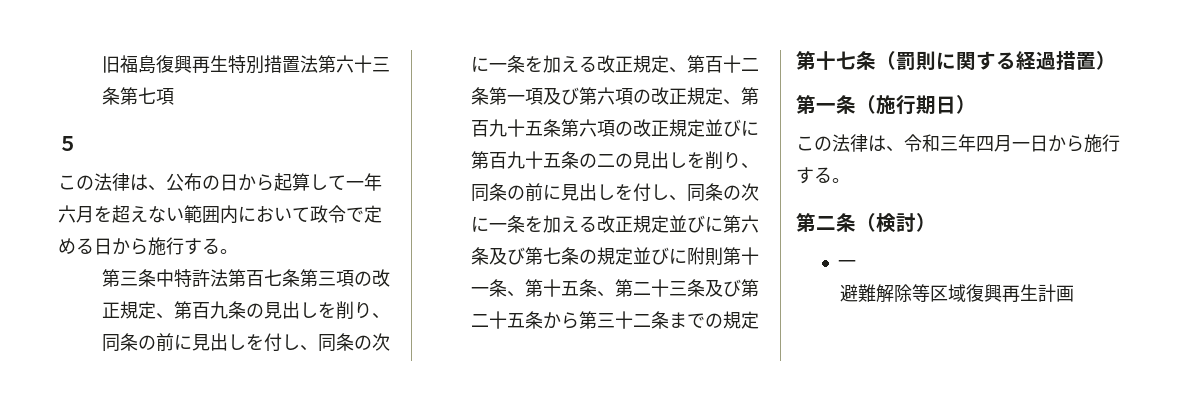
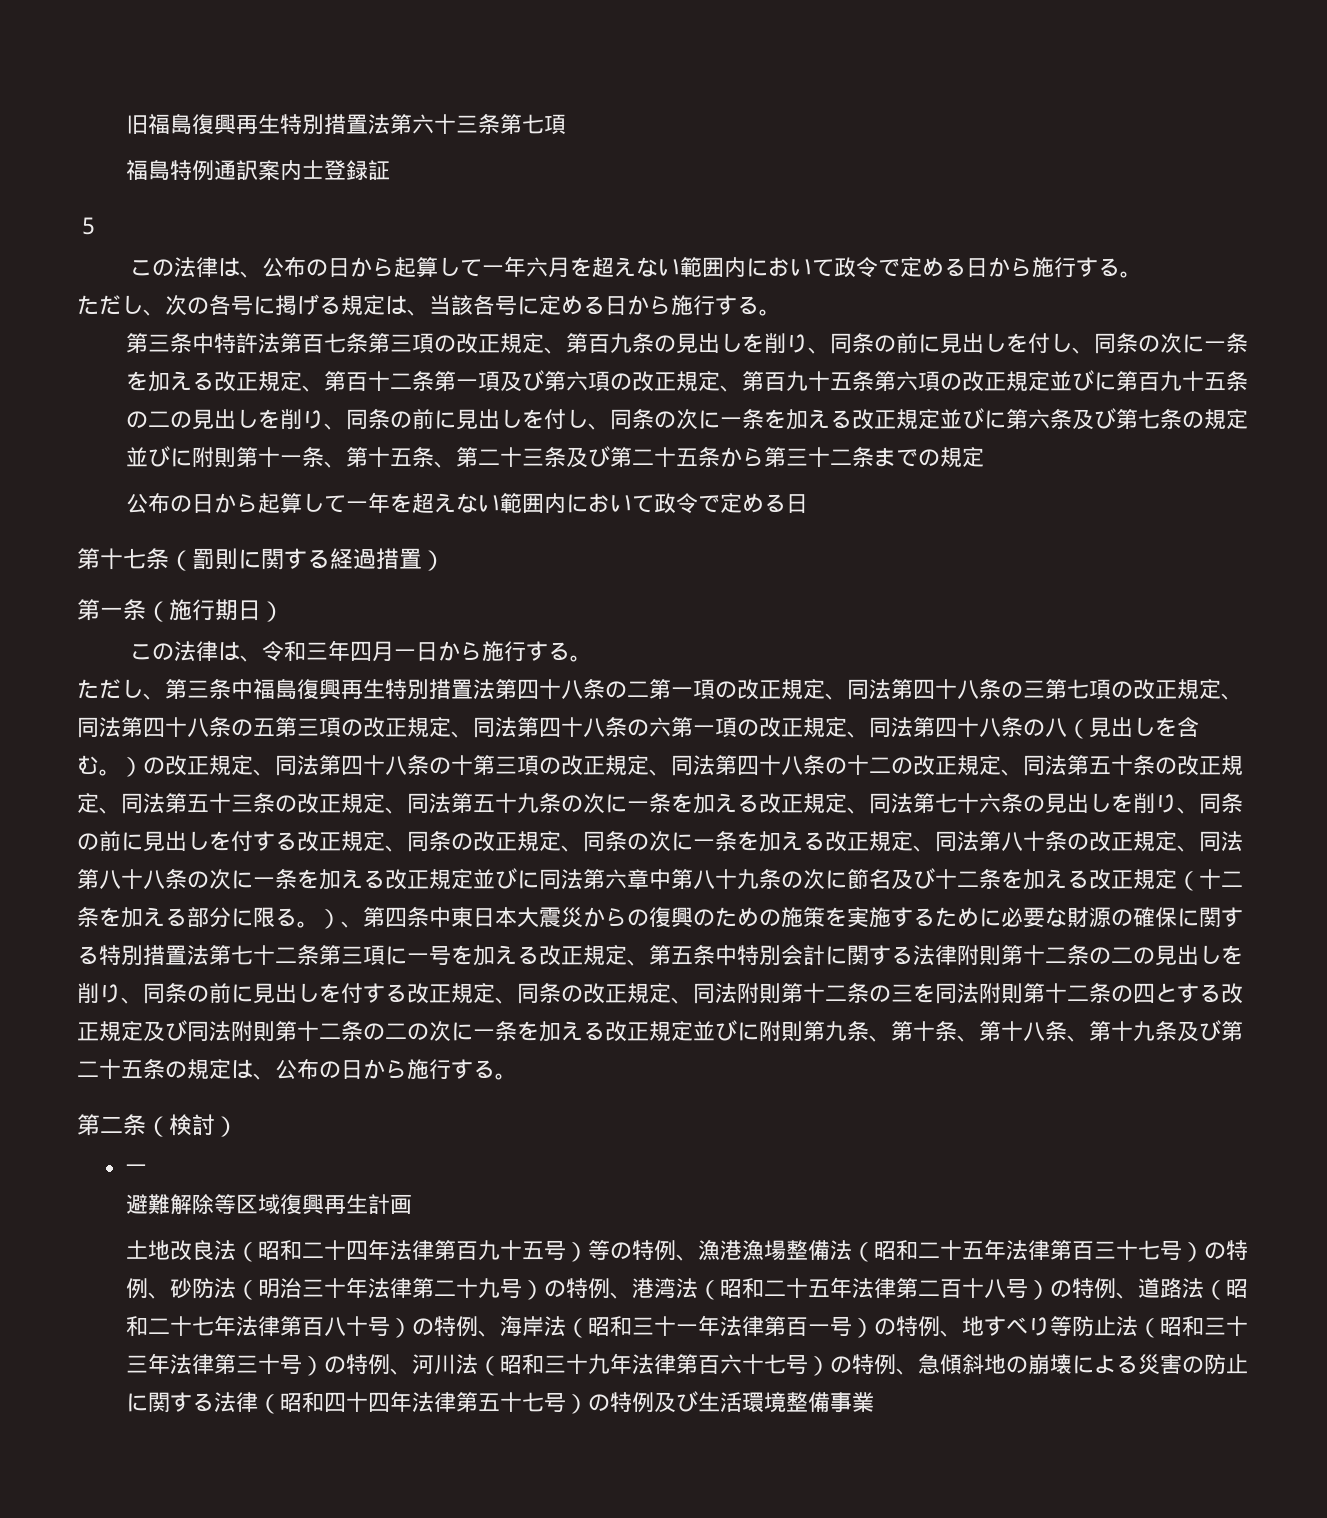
+ 福島特例通訳案内士登録証
+ ただし、次の各号に掲げる規定は、当該各号に定める日から施行する。
+ 公布の日から起算して一年を超えない範囲内において政令で定める日
+ ただし、第三条中福島復興再生特別措置法第四十八条の二第一項の改正規定、同法第四十八条の三第七項の改正規定、同法第四十八条の五第三項の改正規定、同法第四十八条の六第一項の改正規定、同法第四十八条の八（見出しを含む。）の改正規定、同法第四十八条の十第三項の改正規定、同法第四十八条の十二の改正規定、同法第五十条の改正規定、同法第五十三条の改正規定、同法第五十九条の次に一条を加える改正規定、同法第七十六条の見出しを削り、同条の前に見出しを付する改正規定、同条の改正規定、同条の次に一条を加える改正規定、同法第八十条の改正規定、同法第八十八条の次に一条を加える改正規定並びに同法第六章中第八十九条の次に節名及び十二条を加える改正規定（十二条を加える部分に限る。）、第四条中東日本大震災からの復興のための施策を実施するために必要な財源の確保に関する特別措置法第七十二条第三項に一号を加える改正規定、第五条中特別会計に関する法律附則第十二条の二の見出しを削り、同条の前に見出しを付する改正規定、同条の改正規定、同法附則第十二条の三を同法附則第十二条の四とする改正規定及び同法附則第十二条の二の次に一条を加える改正規定並びに附則第九条、第十条、第十八条、第十九条及び第二十五条の規定は、公布の日から施行する。
+ 土地改良法（昭和二十四年法律第百九十五号）等の特例、漁港漁場整備法（昭和二十五年法律第百三十七号）の特例、砂防法（明治三十年法律第二十九号）の特例、港湾法（昭和二十五年法律第二百十八号）の特例、道路法（昭和二十七年法律第百八十号）の特例、海岸法（昭和三十一年法律第百一号）の特例、地すべり等防止法（昭和三十三年法律第三十号）の特例、河川法（昭和三十九年法律第百六十七号）の特例、急傾斜地の崩壊による災害の防止に関する法律（昭和四十四年法律第五十七号）の特例及び生活環境整備事業

